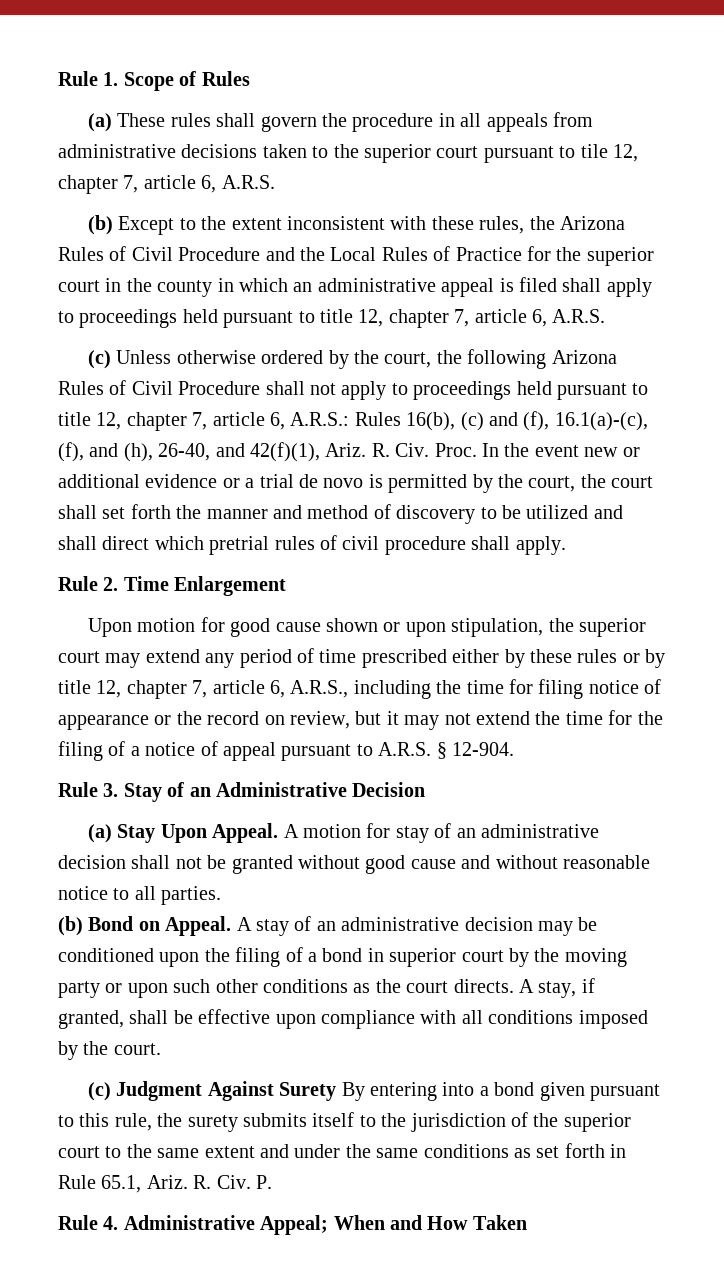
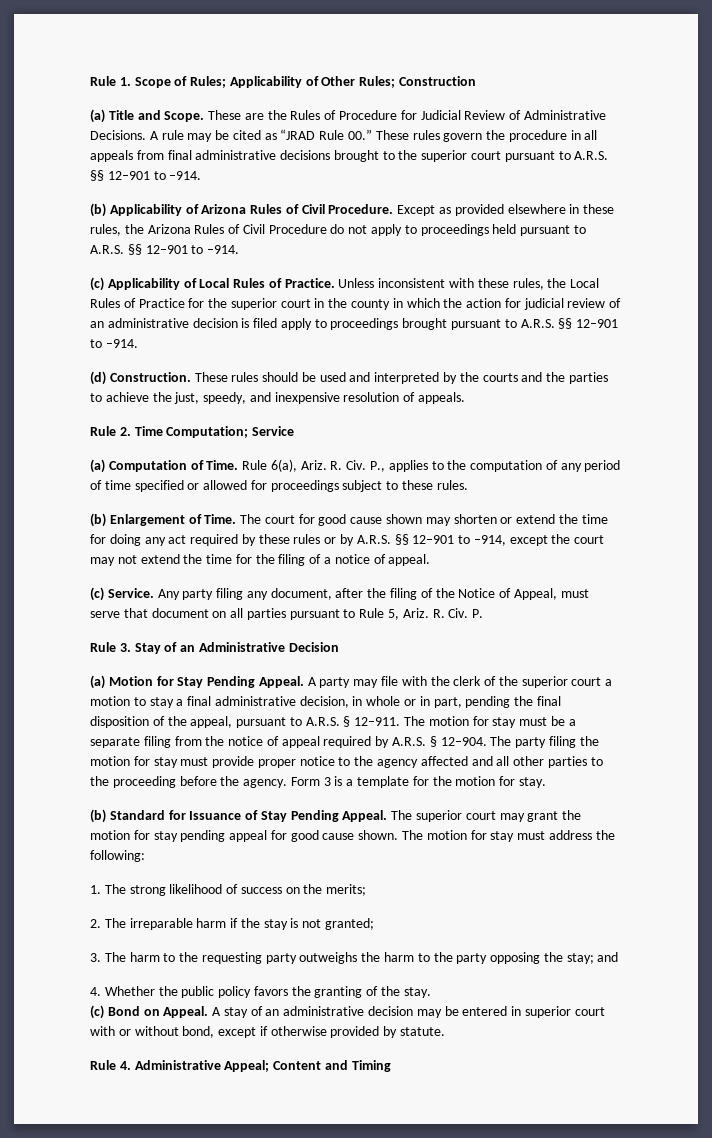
- Rule 1. Scope of Rules
- (a) These rules shall govern the procedure in all appeals from administrative decisions taken to the superior court pursuant to tile 12, chapter 7, article 6, A.R.S.
- (b) Except to the extent inconsistent with these rules, the Arizona Rules of Civil Procedure and the Local Rules of Practice for the superior court in the county in which an administrative appeal is filed shall apply to proceedings held pursuant to title 12, chapter 7, article 6, A.R.S.
- (c) Unless otherwise ordered by the court, the following Arizona Rules of Civil Procedure shall not apply to proceedings held pursuant to title 12, chapter 7, article 6, A.R.S.: Rules 16(b), (c) and (f), 16.1(a)-(c), (f), and (h), 26-40, and 42(f)(1), Ariz. R. Civ. Proc. In the event new or additional evidence or a trial de novo is permitted by the court, the court shall set forth the manner and method of discovery to be utilized and shall direct which pretrial rules of civil procedure shall apply.
- Rule 2. Time Enlargement
- Upon motion for good cause shown or upon stipulation, the superior court may extend any period of time prescribed either by these rules or by title 12, chapter 7, article 6, A.R.S., including the time for filing notice of appearance or the record on review, but it may not extend the time for the filing of a notice of appeal pursuant to A.R.S. § 12-904.
+ Rule 1. Scope of Rules; Applicability of Other Rules; Construction
+ (a) Title and Scope. These are the Rules of Procedure for Judicial Review of Administrative Decisions. A rule may be cited as “JRAD Rule 00.” These rules govern the procedure in all appeals from final administrative decisions brought to the superior court pursuant to A.R.S. §§ 12–901 to –914.
+ (b) Applicability of Arizona Rules of Civil Procedure. Except as provided elsewhere in these rules, the Arizona Rules of Civil Procedure do not apply to proceedings held pursuant to A.R.S. §§ 12–901 to –914.
+ (c) Applicability of Local Rules of Practice. Unless inconsistent with these rules, the Local Rules of Practice for the superior court in the county in which the action for judicial review of an administrative decision is filed apply to proceedings brought pursuant to A.R.S. §§ 12–901 to –914.
+ (d) Construction. These rules should be used and interpreted by the courts and the parties to achieve the just, speedy, and inexpensive resolution of appeals.
+ Rule 2. Time Computation; Service
+ (a) Computation of Time. Rule 6(a), Ariz. R. Civ. P., applies to the computation of any period of time specified or allowed for proceedings subject to these rules.
+ (b) Enlargement of Time. The court for good cause shown may shorten or extend the time for doing any act required by these rules or by A.R.S. §§ 12–901 to –914, except the court may not extend the time for the filing of a notice of appeal.
+ (c) Service. Any party filing any document, after the filing of the Notice of Appeal, must serve that document on all parties pursuant to Rule 5, Ariz. R. Civ. P.
- (a) Stay Upon Appeal. A motion for stay of an administrative decision shall not be granted without good cause and without reasonable notice to all parties.
- (b) Bond on Appeal.
+ (a) Motion for Stay Pending Appeal. A party may file with the clerk of the superior court a motion to stay a final administrative decision, in whole or in part, pending the final disposition of the appeal, pursuant to A.R.S. § 12–911. The motion for stay must be a separate filing from the notice of appeal required by A.R.S. § 12–904. The party filing the motion for stay must provide proper notice to the agency affected and all other parties to the proceeding before the agency. Form 3 is a template for the motion for stay.
+ (b) Standard for Issuance of Stay Pending Appeal. The superior court may grant the motion for stay pending appeal for good cause shown. The motion for stay must address the following:
+ 1. The strong likelihood of success on the merits;
+ 2. The irreparable harm if the stay is not granted;
+ 3. The harm to the requesting party outweighs the harm to the party opposing the stay; and
+ 4. Whether the public policy favors the granting of the stay.
+ (c) Bond on Appeal.
- A stay of an administrative decision may be conditioned upon the filing of a bond in superior court by the moving party or upon such other conditions as the court directs. A stay, if granted, shall be effective upon compliance with all conditions imposed by the court.
- (c) Judgment Against Surety By entering into a bond given pursuant to this rule, the surety submits itself to the jurisdiction of the superior court to the same extent and under the same conditions as set forth in Rule 65.1, Ariz. R. Civ. P.
+ A stay of an administrative decision may be entered in superior court with or without bond, except if otherwise provided by statute.
- Rule 4. Administrative Appeal; When and How Taken
+ Rule 4. Administrative Appeal; Content and Timing

